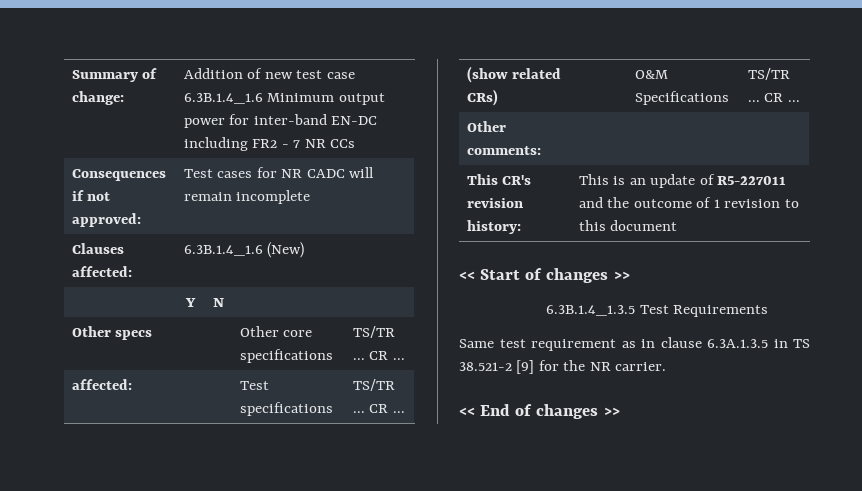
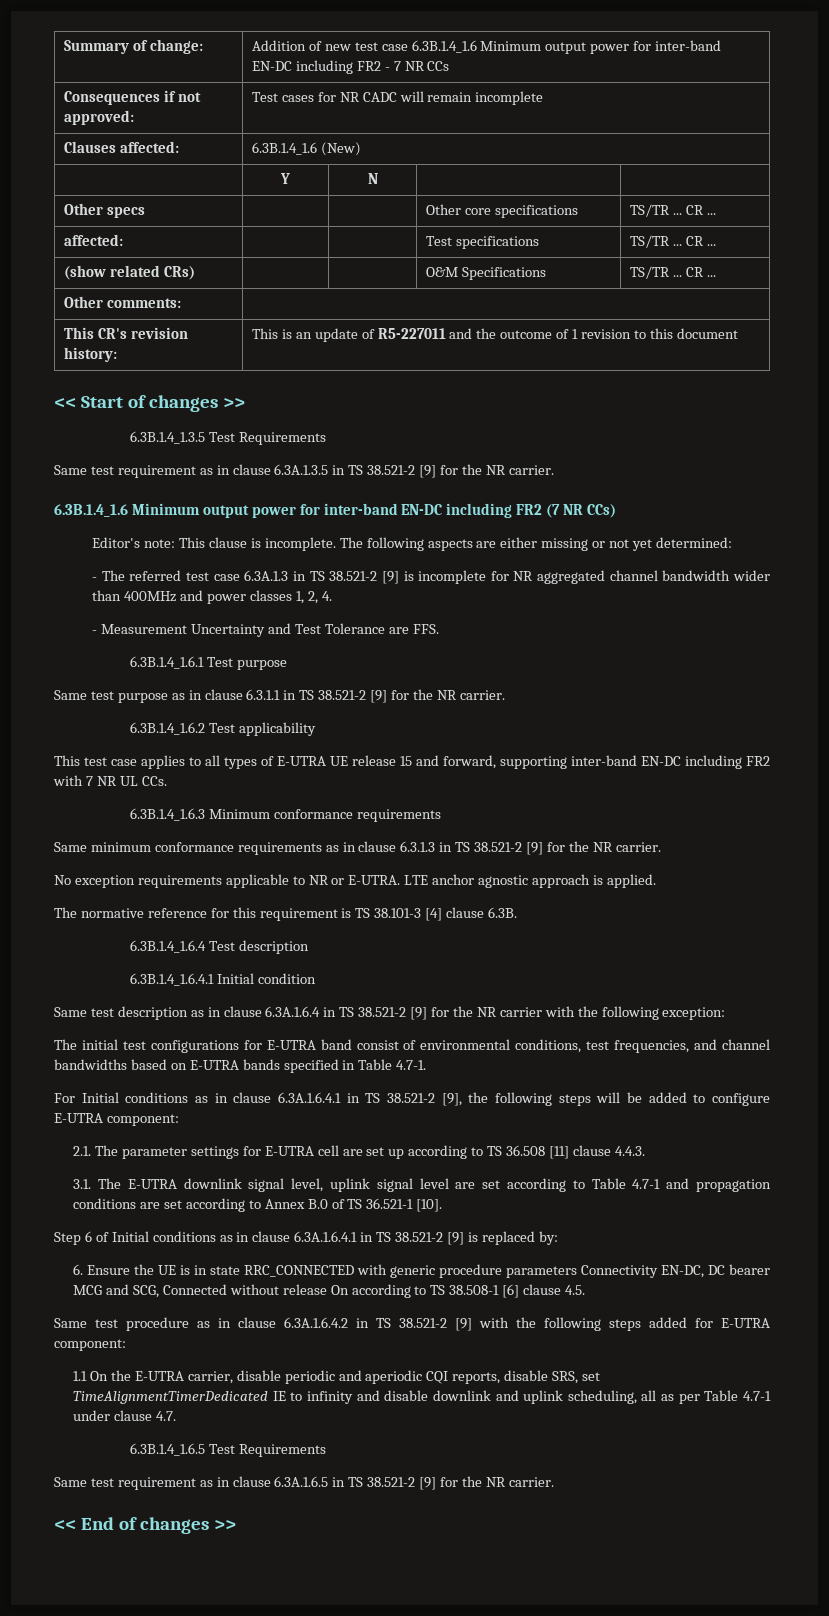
+ 6.3B.1.4_1.6 Minimum output power for inter-band EN-DC including FR2 (7 NR CCs)
+ Editor's note: This clause is incomplete. The following aspects are either missing or not yet determined:
+ - The referred test case 6.3A.1.3 in TS 38.521-2 [9] is incomplete for NR aggregated channel bandwidth wider than 400MHz and power classes 1, 2, 4.
+ - Measurement Uncertainty and Test Tolerance are FFS.
+ 6.3B.1.4_1.6.1 Test purpose
+ Same test purpose as in clause 6.3.1.1 in TS 38.521-2 [9] for the NR carrier.
+ 6.3B.1.4_1.6.2 Test applicability
+ This test case applies to all types of E-UTRA UE release 15 and forward, supporting inter-band EN-DC including FR2 with 7 NR UL CCs.
+ 6.3B.1.4_1.6.3 Minimum conformance requirements
+ Same minimum conformance requirements as in clause 6.3.1.3 in TS 38.521-2 [9] for the NR carrier.
+ No exception requirements applicable to NR or E-UTRA. LTE anchor agnostic approach is applied.
+ The normative reference for this requirement is TS 38.101-3 [4] clause 6.3B.
+ 6.3B.1.4_1.6.4 Test description
+ 6.3B.1.4_1.6.4.1 Initial condition
+ Same test description as in clause 6.3A.1.6.4 in TS 38.521-2 [9] for the NR carrier with the following exception:
+ The initial test configurations for E-UTRA band consist of environmental conditions, test frequencies, and channel bandwidths based on E-UTRA bands specified in Table 4.7-1.
+ For Initial conditions as in clause 6.3A.1.6.4.1 in TS 38.521-2 [9], the following steps will be added to configure E-UTRA component:
+ 2.1. The parameter settings for E-UTRA cell are set up according to TS 36.508 [11] clause 4.4.3.
+ 3.1. The E-UTRA downlink signal level, uplink signal level are set according to Table 4.7-1 and propagation conditions are set according to Annex B.0 of TS 36.521-1 [10].
+ Step 6 of Initial conditions as in clause 6.3A.1.6.4.1 in TS 38.521-2 [9] is replaced by:
+ 6. Ensure the UE is in state RRC_CONNECTED with generic procedure parameters Connectivity EN-DC, DC bearer MCG and SCG, Connected without release On according to TS 38.508-1 [6] clause 4.5.
+ Same test procedure as in clause 6.3A.1.6.4.2 in TS 38.521-2 [9] with the following steps added for E-UTRA component:
+ 1.1 On the E-UTRA carrier, disable periodic and aperiodic CQI reports, disable SRS, set TimeAlignmentTimerDedicated IE to infinity and disable downlink and uplink scheduling, all as per Table 4.7-1 under clause 4.7.
+ 6.3B.1.4_1.6.5 Test Requirements
+ Same test requirement as in clause 6.3A.1.6.5 in TS 38.521-2 [9] for the NR carrier.

